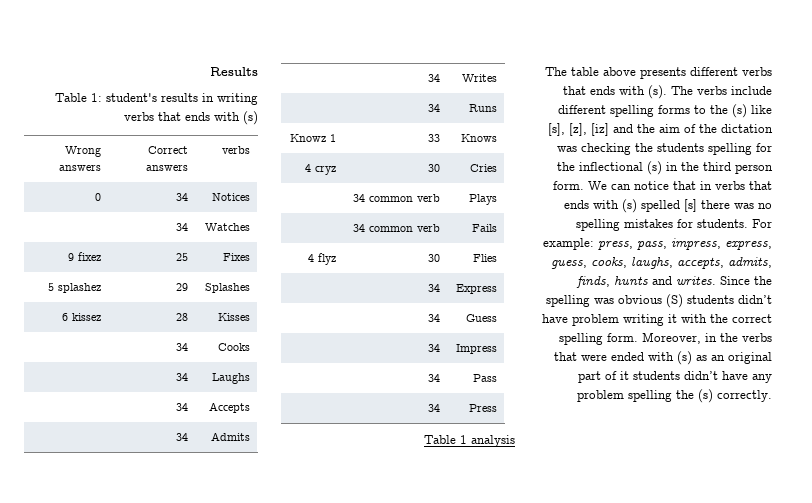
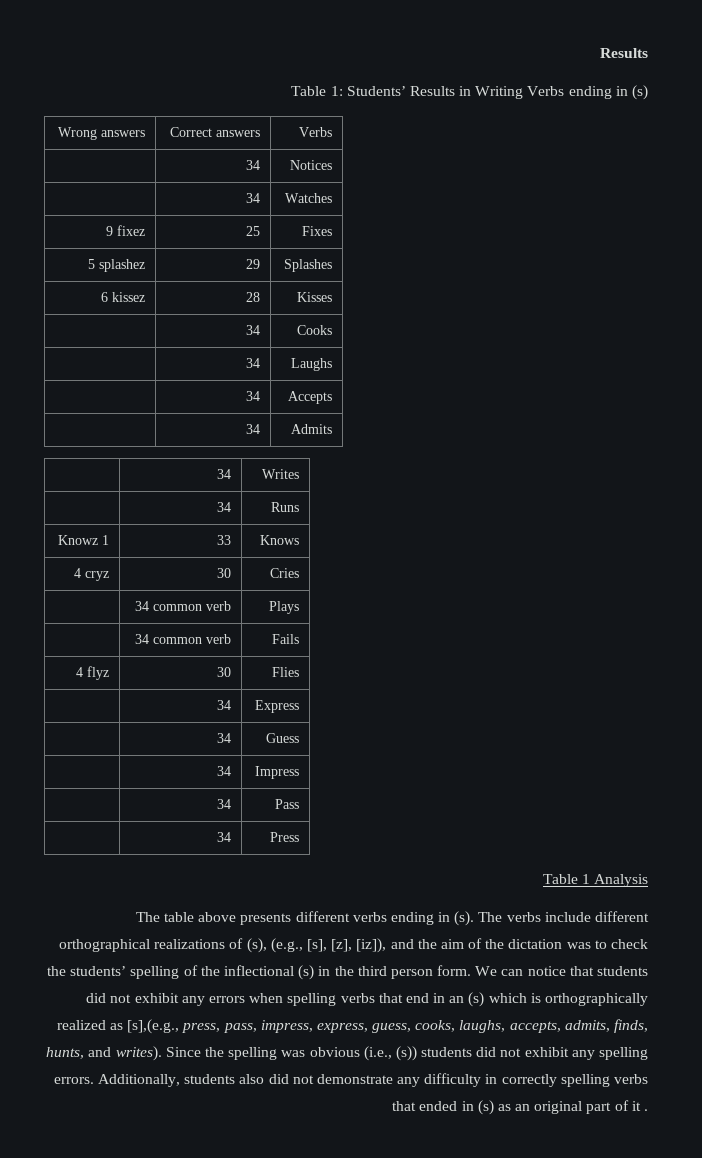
- Table 1: student's results in writing verbs that ends with (s)
+ Table 1: Students’ Results in Writing Verbs ending in (s)
- Wrong answers | Correct answers | verbs
- 0 | 34 | Notices
+ Wrong answers | Correct answers | Verbs
+ | 34 | Notices
- Table 1 analysis
+ Table 1 Analysis
- The table above presents different verbs that ends with (s).
+ The table above presents different verbs ending in (s).
- The verbs include different spelling forms to the (s) like [s], [z], [iz] and the aim of the dictation was checking the students spelling for the inflectional (s) in the third person form.
+ The verbs include different orthographical realizations of (s), (e.g., [s], [z], [iz]), and the aim of the dictation was to check the students’ spelling of the inflectional (s) in the third person form.
- We can notice that in verbs that ends with (s) spelled [s] there was no spelling mistakes for students. For example: press, pass, impress, express, guess, cooks, laughs, accepts, admits, finds, hunts and writes.
+ We can notice that students did not exhibit any errors when spelling verbs that end in an (s) which is orthographically realized as [s],(e.g., press, pass, impress, express, guess, cooks, laughs, accepts, admits, finds, hunts, and writes).
- Since the spelling was obvious (S) students didn’t have problem writing it with the correct spelling form. Moreover, in the verbs that were ended with (s) as an original part of it students didn’t have any problem spelling the (s) correctly.
+ Since the spelling was obvious (i.e., (s)) students did not exhibit any spelling errors. Additionally, students also did not demonstrate any difficulty in correctly spelling verbs that ended in (s) as an original part of it .

